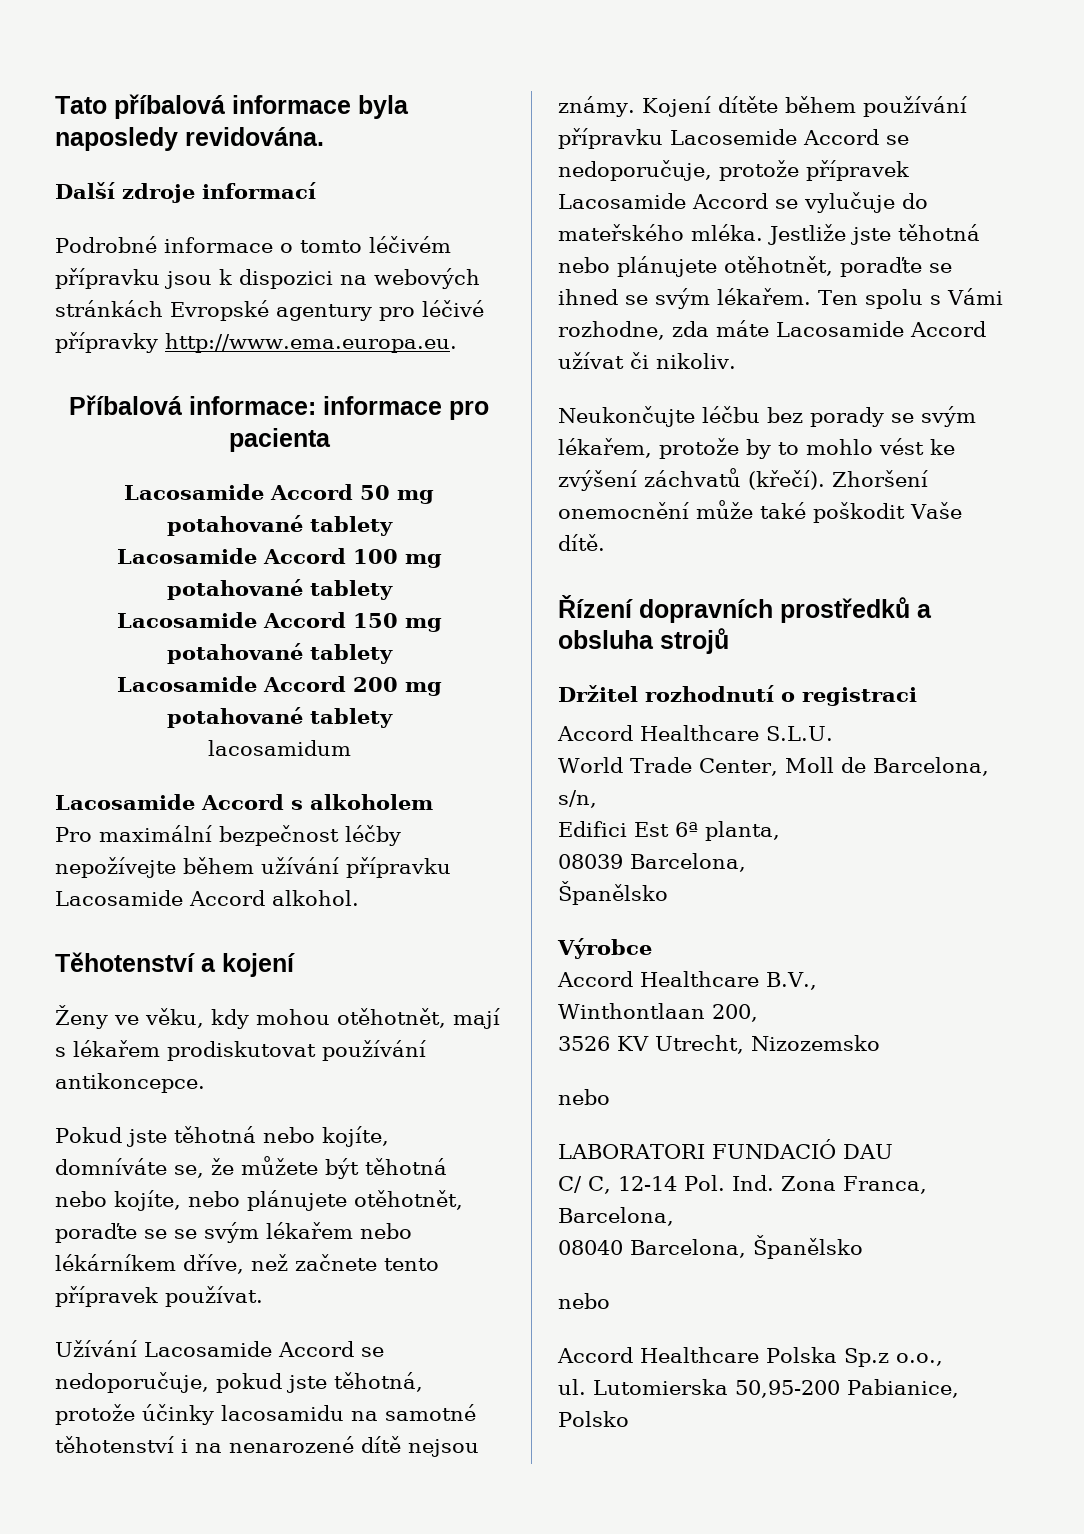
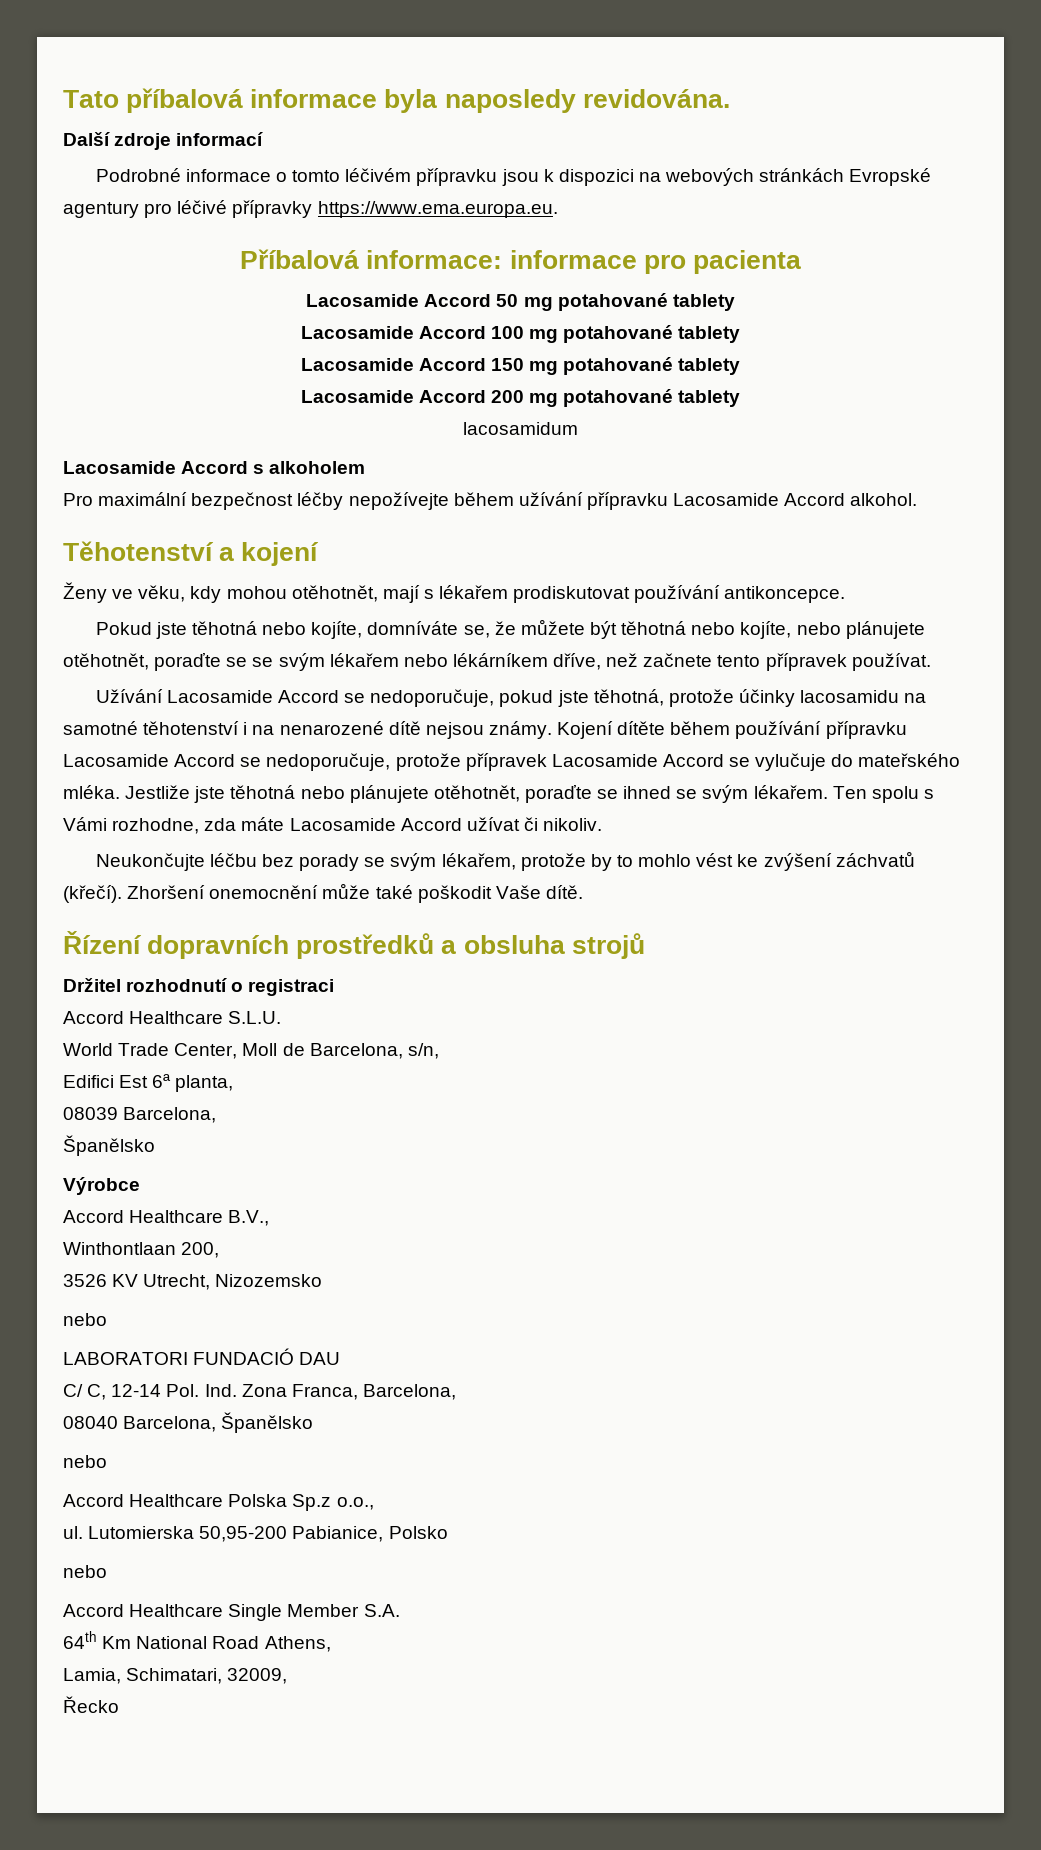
- Podrobné informace o tomto léčivém přípravku jsou k dispozici na webových stránkách Evropské agentury pro léčivé přípravky http://www.ema.europa.eu.
+ Podrobné informace o tomto léčivém přípravku jsou k dispozici na webových stránkách Evropské agentury pro léčivé přípravky https://www.ema.europa.eu.
- Kojení dítěte během používání přípravku Lacosemide Accord se nedoporučuje, protože přípravek Lacosamide Accord se vylučuje do mateřského mléka.
+ Kojení dítěte během používání přípravku Lacosamide Accord se nedoporučuje, protože přípravek Lacosamide Accord se vylučuje do mateřského mléka.
  Lutomierska 50,95-200 Pabianice, Polsko
+ nebo
+ Accord Healthcare Single Member S.A.
+ 64th Km National Road Athens,
+ Lamia, Schimatari, 32009,
+ Řecko

